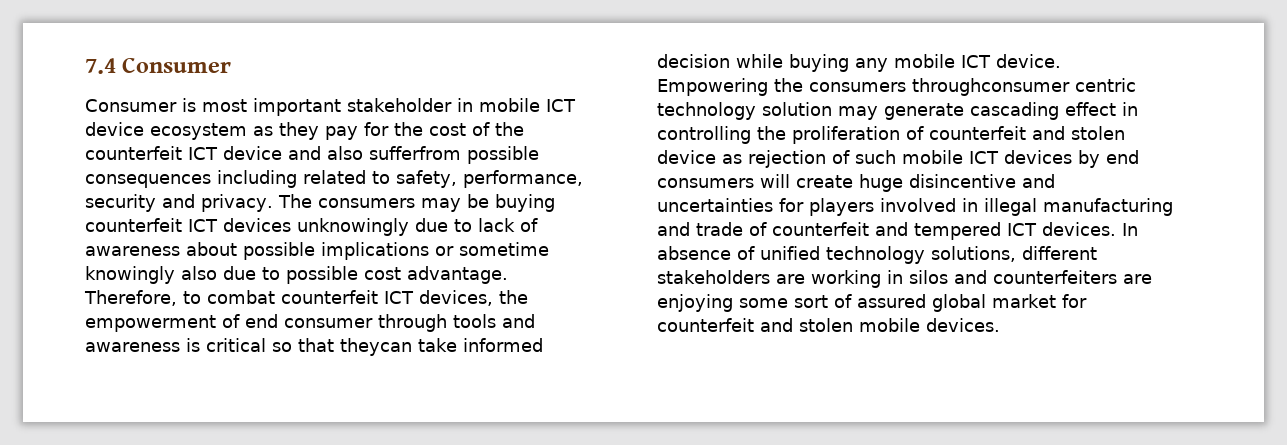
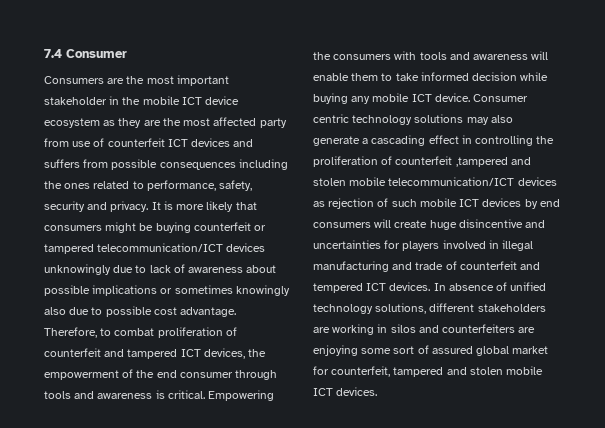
- Consumer is most important stakeholder in mobile ICT device ecosystem as they pay for the cost of the counterfeit ICT device and also sufferfrom possible consequences including related to safety, performance, security and privacy. The consumers may be buying counterfeit ICT devices unknowingly due to lack of awareness about possible implications or sometime knowingly also due to possible cost advantage.
+ Consumers are the most important stakeholder in the mobile ICT device ecosystem as they are the most affected party from use of counterfeit ICT devices and suffers from possible consequences including the ones related to performance, safety, security and privacy. It is more likely that consumers might be buying counterfeit or tampered telecommunication/ICT devices unknowingly due to lack of awareness about possible implications or sometimes knowingly also due to possible cost advantage.
- Therefore, to combat counterfeit ICT devices, the empowerment of end consumer through tools and awareness is critical so that theycan take informed decision while buying any mobile ICT device.
+ Therefore, to combat proliferation of counterfeit and tampered ICT devices, the empowerment of the end consumer through tools and awareness is critical. Empowering the consumers with tools and awareness will enable them to take informed decision while buying any mobile ICT device.
- Empowering the consumers throughconsumer centric technology solution may generate cascading effect in controlling the proliferation of counterfeit and stolen device as rejection of such mobile ICT devices by end consumers will create huge disincentive and uncertainties for players involved in illegal manufacturing and trade of counterfeit and tempered ICT devices.
+ Consumer centric technology solutions may also generate a cascading effect in controlling the proliferation of counterfeit ,tampered and stolen mobile telecommunication/ICT devices as rejection of such mobile ICT devices by end consumers will create huge disincentive and uncertainties for players involved in illegal manufacturing and trade of counterfeit and tempered ICT devices.
- In absence of unified technology solutions, different stakeholders are working in silos and counterfeiters are enjoying some sort of assured global market for counterfeit and stolen mobile devices.
+ In absence of unified technology solutions, different stakeholders are working in silos and counterfeiters are enjoying some sort of assured global market for counterfeit, tampered and stolen mobile ICT devices.

